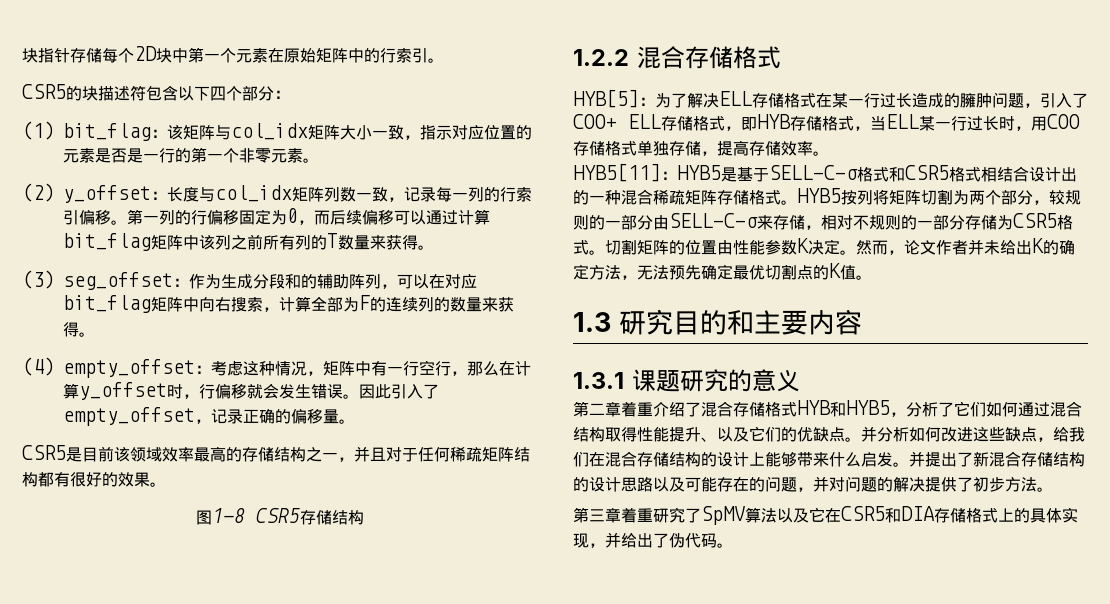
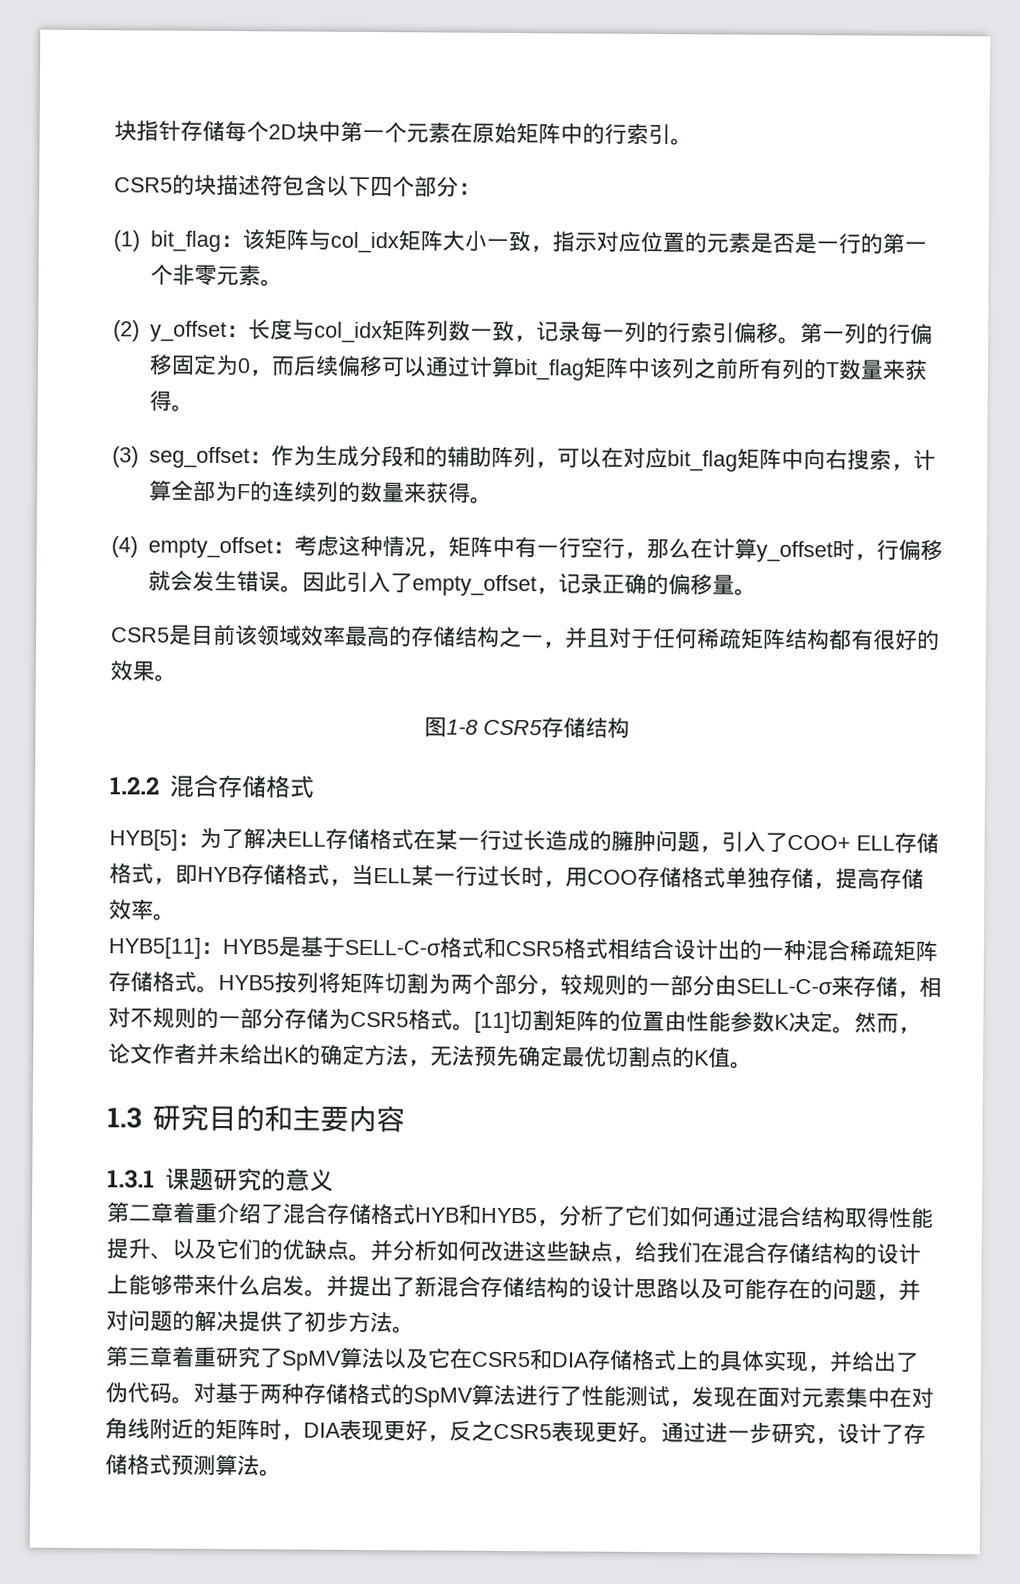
- 切割矩阵的位置由性能参数K决定。
+ [11]切割矩阵的位置由性能参数K决定。
+ 对基于两种存储格式的SpMV算法进行了性能测试，发现在面对元素集中在对角线附近的矩阵时，DIA表现更好，反之CSR5表现更好。通过进一步研究，设计了存储格式预测算法。

